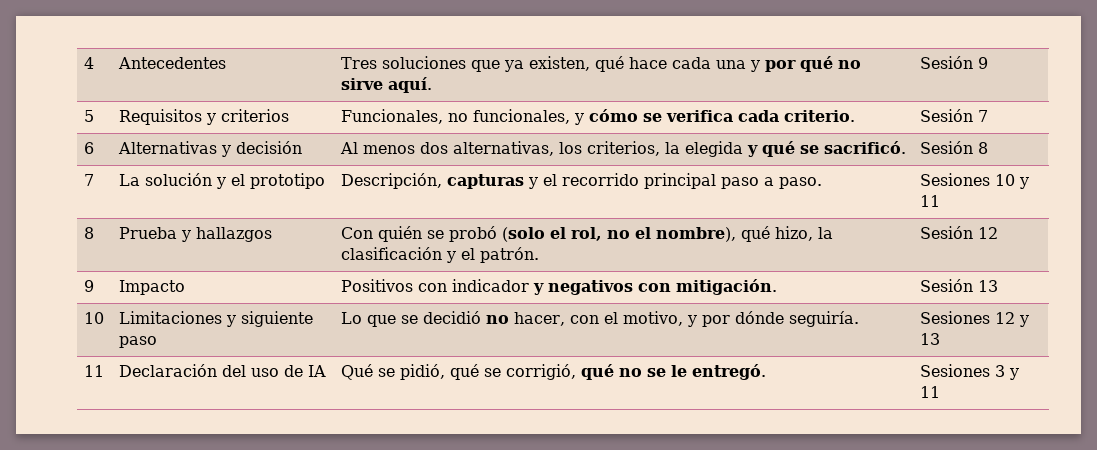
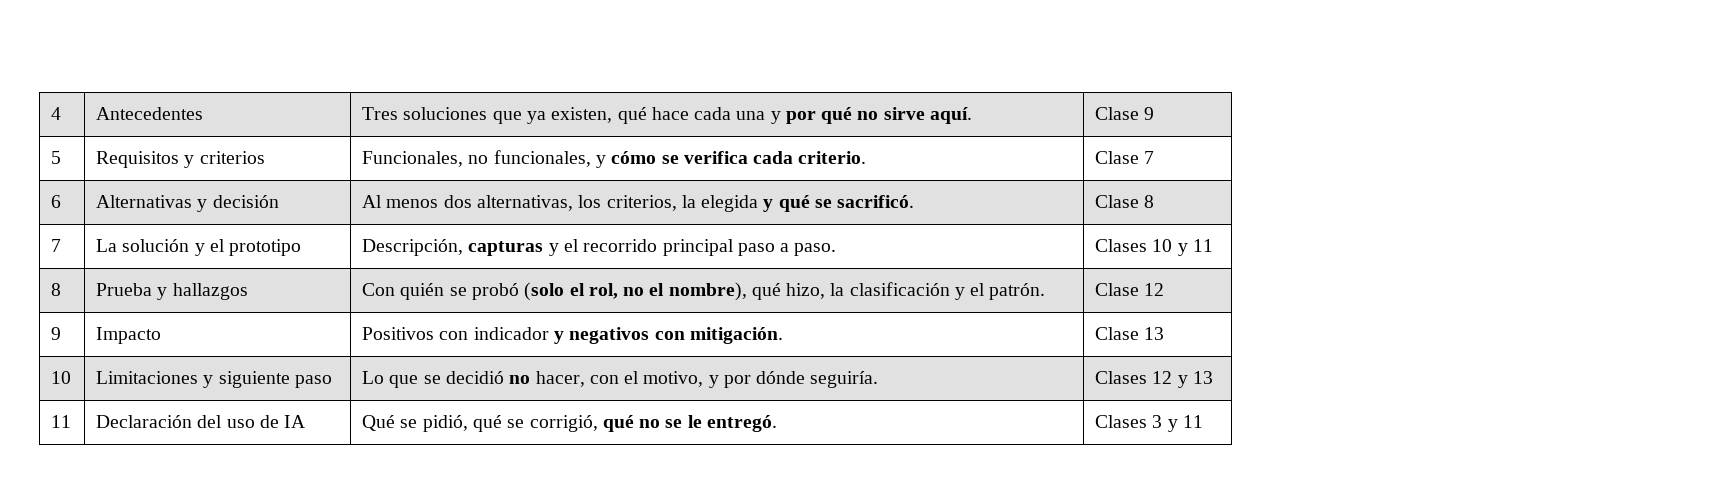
- 4 | Antecedentes | Tres soluciones que ya existen, qué hace cada una y por qué no sirve aquí. | Sesión 9
+ 4 | Antecedentes | Tres soluciones que ya existen, qué hace cada una y por qué no sirve aquí. | Clase 9
- 5 | Requisitos y criterios | Funcionales, no funcionales, y cómo se verifica cada criterio. | Sesión 7
+ 5 | Requisitos y criterios | Funcionales, no funcionales, y cómo se verifica cada criterio. | Clase 7
- 6 | Alternativas y decisión | Al menos dos alternativas, los criterios, la elegida y qué se sacrificó. | Sesión 8
+ 6 | Alternativas y decisión | Al menos dos alternativas, los criterios, la elegida y qué se sacrificó. | Clase 8
- 7 | La solución y el prototipo | Descripción, capturas y el recorrido principal paso a paso. | Sesiones 10 y 11
+ 7 | La solución y el prototipo | Descripción, capturas y el recorrido principal paso a paso. | Clases 10 y 11
- 8 | Prueba y hallazgos | Con quién se probó (solo el rol, no el nombre), qué hizo, la clasificación y el patrón. | Sesión 12
+ 8 | Prueba y hallazgos | Con quién se probó (solo el rol, no el nombre), qué hizo, la clasificación y el patrón. | Clase 12
- 9 | Impacto | Positivos con indicador y negativos con mitigación. | Sesión 13
+ 9 | Impacto | Positivos con indicador y negativos con mitigación. | Clase 13
- 10 | Limitaciones y siguiente paso | Lo que se decidió no hacer, con el motivo, y por dónde seguiría. | Sesiones 12 y 13
+ 10 | Limitaciones y siguiente paso | Lo que se decidió no hacer, con el motivo, y por dónde seguiría. | Clases 12 y 13
- 11 | Declaración del uso de IA | Qué se pidió, qué se corrigió, qué no se le entregó. | Sesiones 3 y 11
+ 11 | Declaración del uso de IA | Qué se pidió, qué se corrigió, qué no se le entregó. | Clases 3 y 11

